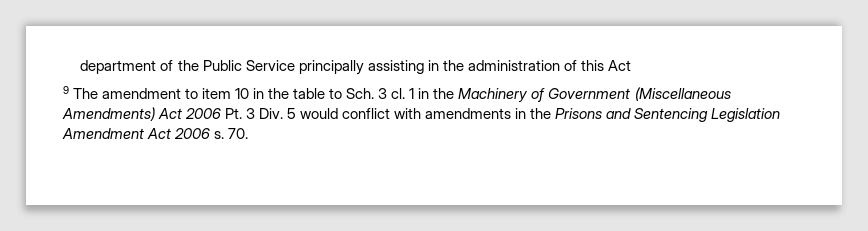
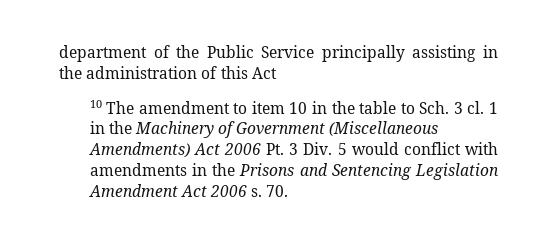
- 9 The amendment to item 10 in the table to Sch. 3 cl.
+ 10 The amendment to item 10 in the table to Sch. 3 cl.

